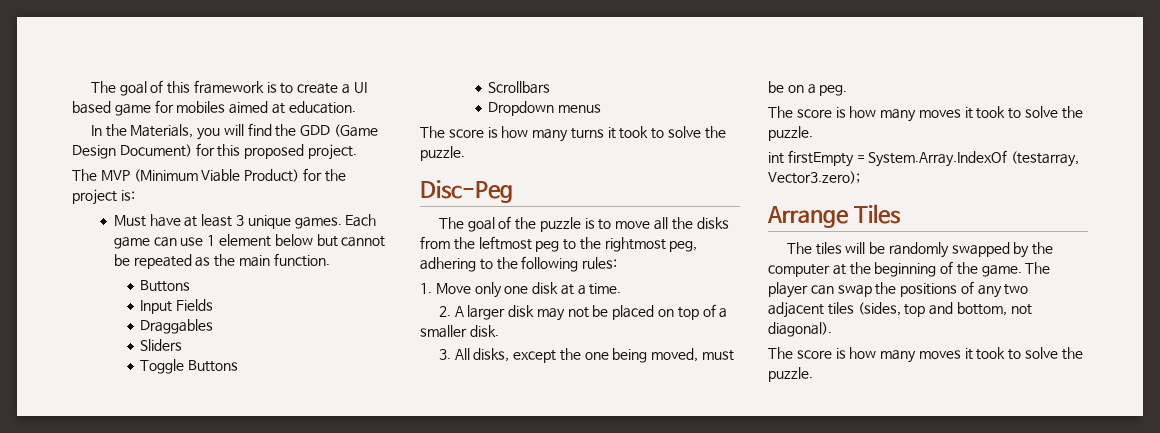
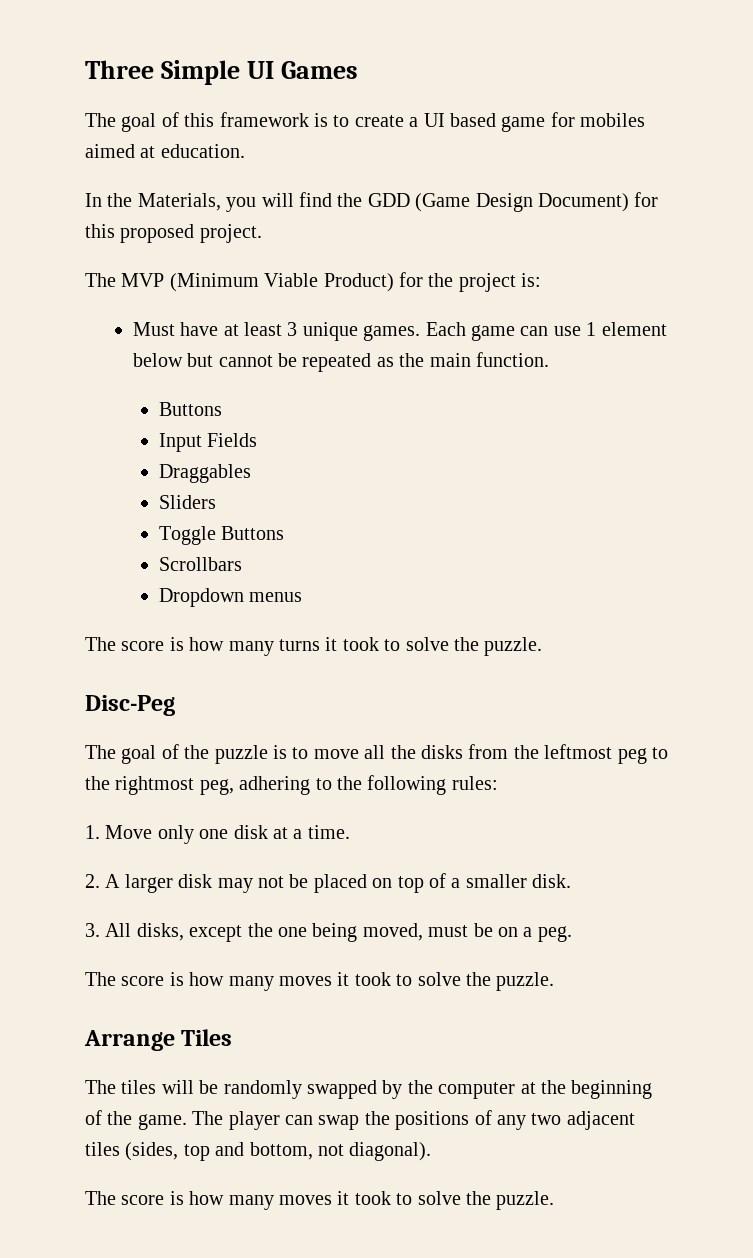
+ Three Simple UI Games
- int firstEmpty = System.Array.IndexOf (testarray, Vector3.zero);

